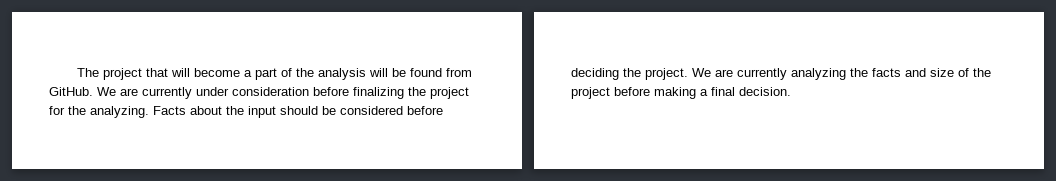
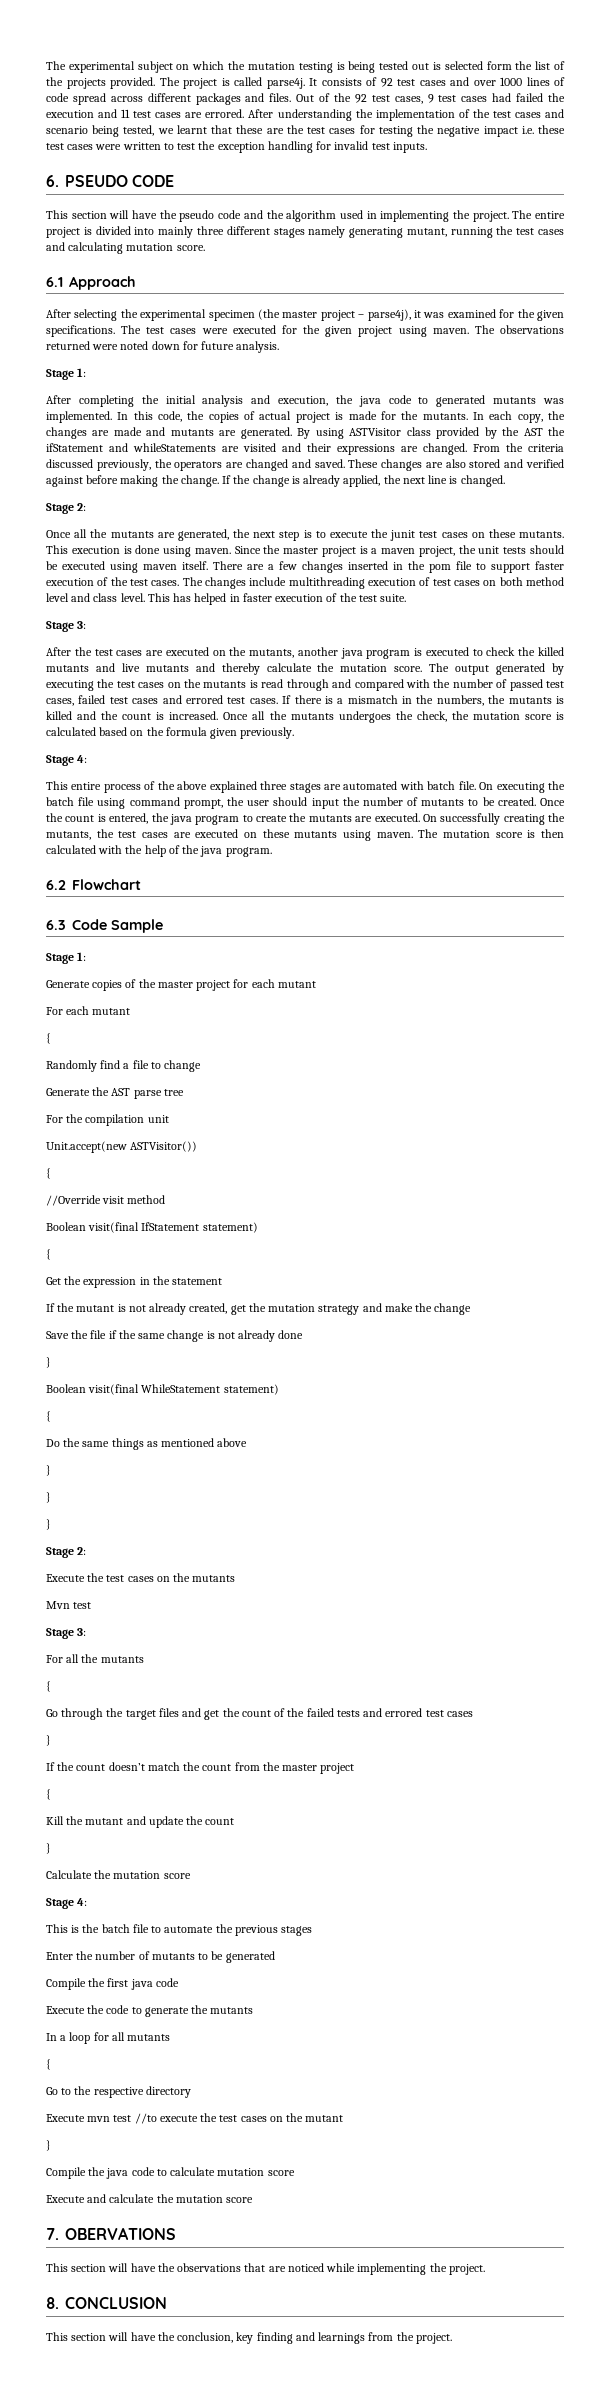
- The project that will become a part of the analysis will be found from GitHub. We are currently under consideration before finalizing the project for the analyzing. Facts about the input should be considered before deciding the project. We are currently analyzing the facts and size of the project before making a final decision.
+ The experimental subject on which the mutation testing is being tested out is selected form the list of the projects provided. The project is called parse4j. It consists of 92 test cases and over 1000 lines of code spread across different packages and files. Out of the 92 test cases, 9 test cases had failed the execution and 11 test cases are errored. After understanding the implementation of the test cases and scenario being tested, we learnt that these are the test cases for testing the negative impact i.e. these test cases were written to test the exception handling for invalid test inputs.
+ 6. PSEUDO CODE
+ This section will have the pseudo code and the algorithm used in implementing the project. The entire project is divided into mainly three different stages namely generating mutant, running the test cases and calculating mutation score.
+ 6.1 Approach
+ After selecting the experimental specimen (the master project – parse4j), it was examined for the given specifications. The test cases were executed for the given project using maven. The observations returned were noted down for future analysis.
+ Stage 1:
+ After completing the initial analysis and execution, the java code to generated mutants was implemented. In this code, the copies of actual project is made for the mutants. In each copy, the changes are made and mutants are generated. By using ASTVisitor class provided by the AST the ifStatement and whileStatements are visited and their expressions are changed. From the criteria discussed previously, the operators are changed and saved. These changes are also stored and verified against before making the change. If the change is already applied, the next line is changed.
+ Stage 2:
+ Once all the mutants are generated, the next step is to execute the junit test cases on these mutants. This execution is done using maven. Since the master project is a maven project, the unit tests should be executed using maven itself. There are a few changes inserted in the pom file to support faster execution of the test cases. The changes include multithreading execution of test cases on both method level and class level. This has helped in faster execution of the test suite.
+ Stage 3:
+ After the test cases are executed on the mutants, another java program is executed to check the killed mutants and live mutants and thereby calculate the mutation score. The output generated by executing the test cases on the mutants is read through and compared with the number of passed test cases, failed test cases and errored test cases. If there is a mismatch in the numbers, the mutants is killed and the count is increased. Once all the mutants undergoes the check, the mutation score is calculated based on the formula given previously.
+ Stage 4:
+ This entire process of the above explained three stages are automated with batch file. On executing the batch file using command prompt, the user should input the number of mutants to be created. Once the count is entered, the java program to create the mutants are executed. On successfully creating the mutants, the test cases are executed on these mutants using maven. The mutation score is then calculated with the help of the java program.
+ 6.2 Flowchart
+ 6.3 Code Sample
+ Stage 1:
+ Generate copies of the master project for each mutant
+ For each mutant
+ {
+ Randomly find a file to change
+ Generate the AST parse tree
+ For the compilation unit
+ Unit.accept(new ASTVisitor())
+ {
+ //Override visit method
+ Boolean visit(final IfStatement statement)
+ {
+ Get the expression in the statement
+ If the mutant is not already created, get the mutation strategy and make the change
+ Save the file if the same change is not already done
+ }
+ Boolean visit(final WhileStatement statement)
+ {
+ Do the same things as mentioned above
+ }
+ }
+ }
+ Stage 2:
+ Execute the test cases on the mutants
+ Mvn test
+ Stage 3:
+ For all the mutants
+ {
+ Go through the target files and get the count of the failed tests and errored test cases
+ }
+ If the count doesn’t match the count from the master project
+ {
+ Kill the mutant and update the count
+ }
+ Calculate the mutation score
+ Stage 4:
+ This is the batch file to automate the previous stages
+ Enter the number of mutants to be generated
+ Compile the first java code
+ Execute the code to generate the mutants
+ In a loop for all mutants
+ {
+ Go to the respective directory
+ Execute mvn test //to execute the test cases on the mutant
+ }
+ Compile the java code to calculate mutation score
+ Execute and calculate the mutation score
+ 7. OBERVATIONS
+ This section will have the observations that are noticed while implementing the project.
+ 8. CONCLUSION
+ This section will have the conclusion, key finding and learnings from the project.

